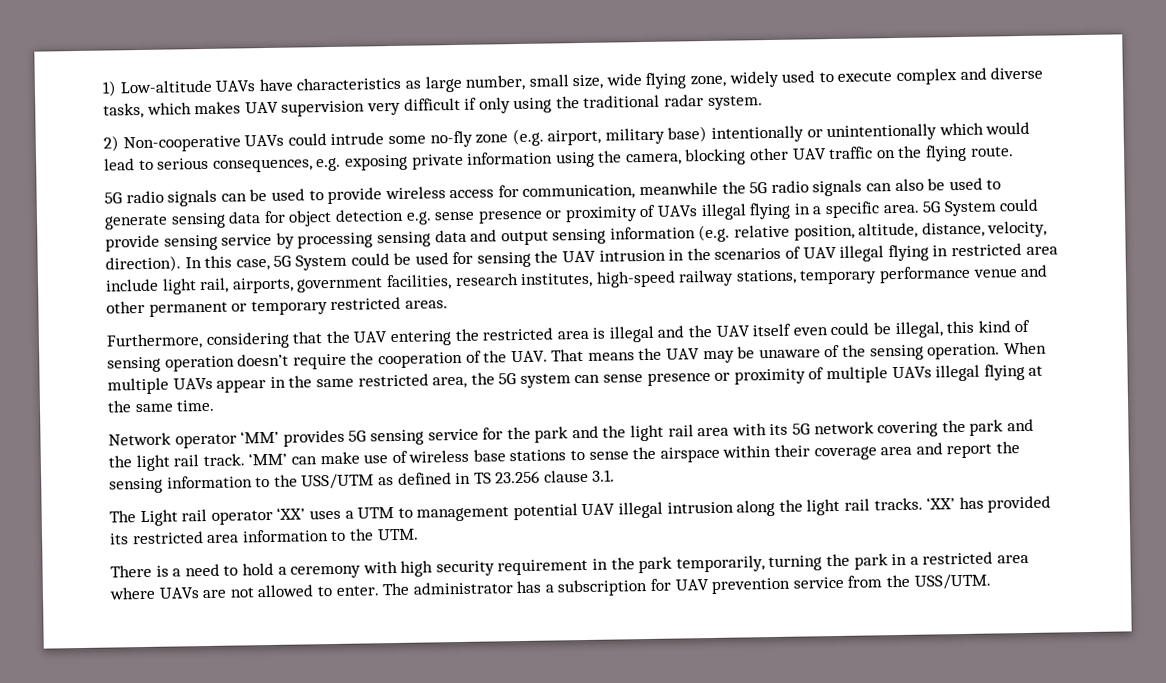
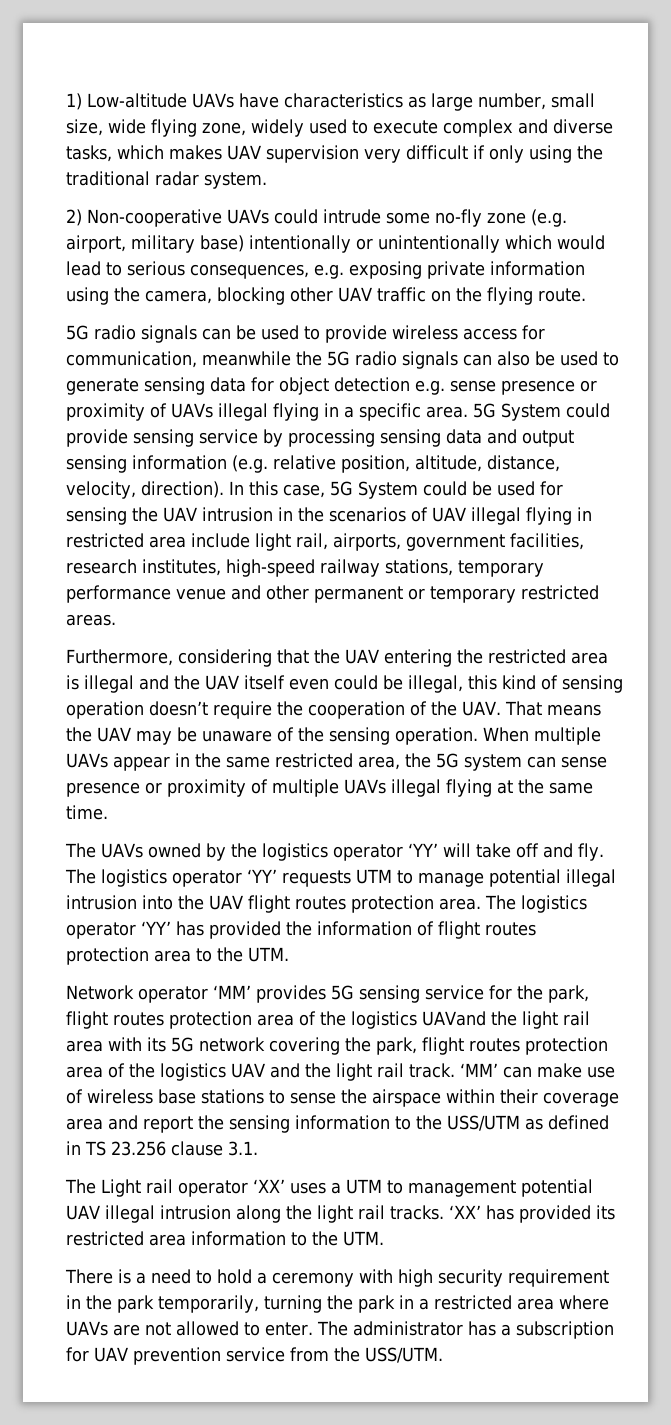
+ The UAVs owned by the logistics operator ‘YY’ will take off and fly. The logistics operator ‘YY’ requests UTM to manage potential illegal intrusion into the UAV flight routes protection area. The logistics operator ‘YY’ has provided the information of flight routes protection area to the UTM.
- Network operator ‘MM’ provides 5G sensing service for the park and the light rail area with its 5G network covering the park and the light rail track.
+ Network operator ‘MM’ provides 5G sensing service for the park, flight routes protection area of the logistics UAVand the light rail area with its 5G network covering the park, flight routes protection area of the logistics UAV and the light rail track.

